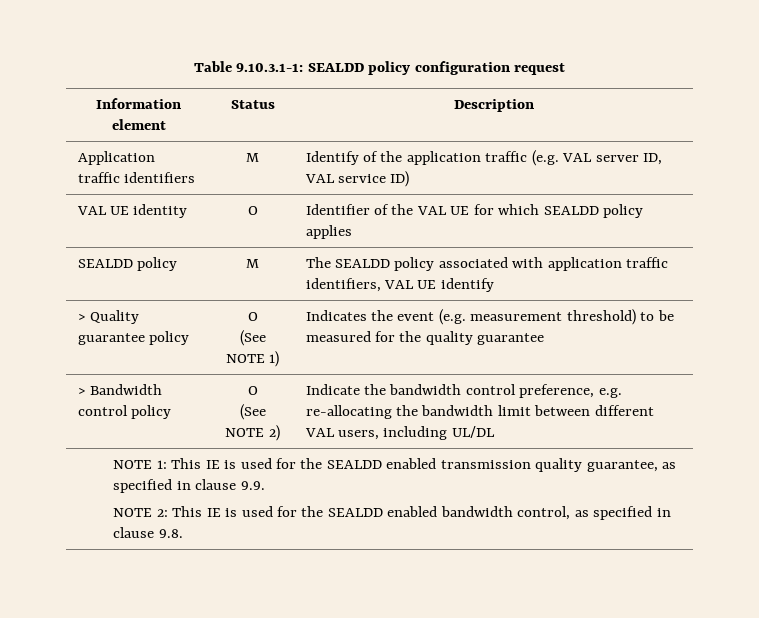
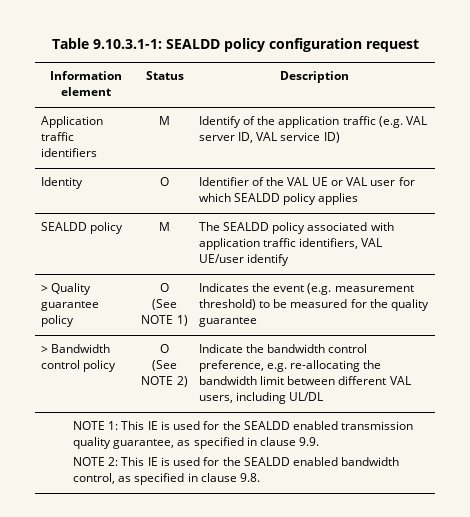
- VAL UE identity | O | Identifier of the VAL UE for which SEALDD policy applies
+ Identity | O | Identifier of the VAL UE or VAL user for which SEALDD policy applies
- SEALDD policy | M | The SEALDD policy associated with application traffic identifiers, VAL UE identify
+ SEALDD policy | M | The SEALDD policy associated with application traffic identifiers, VAL UE/user identify

